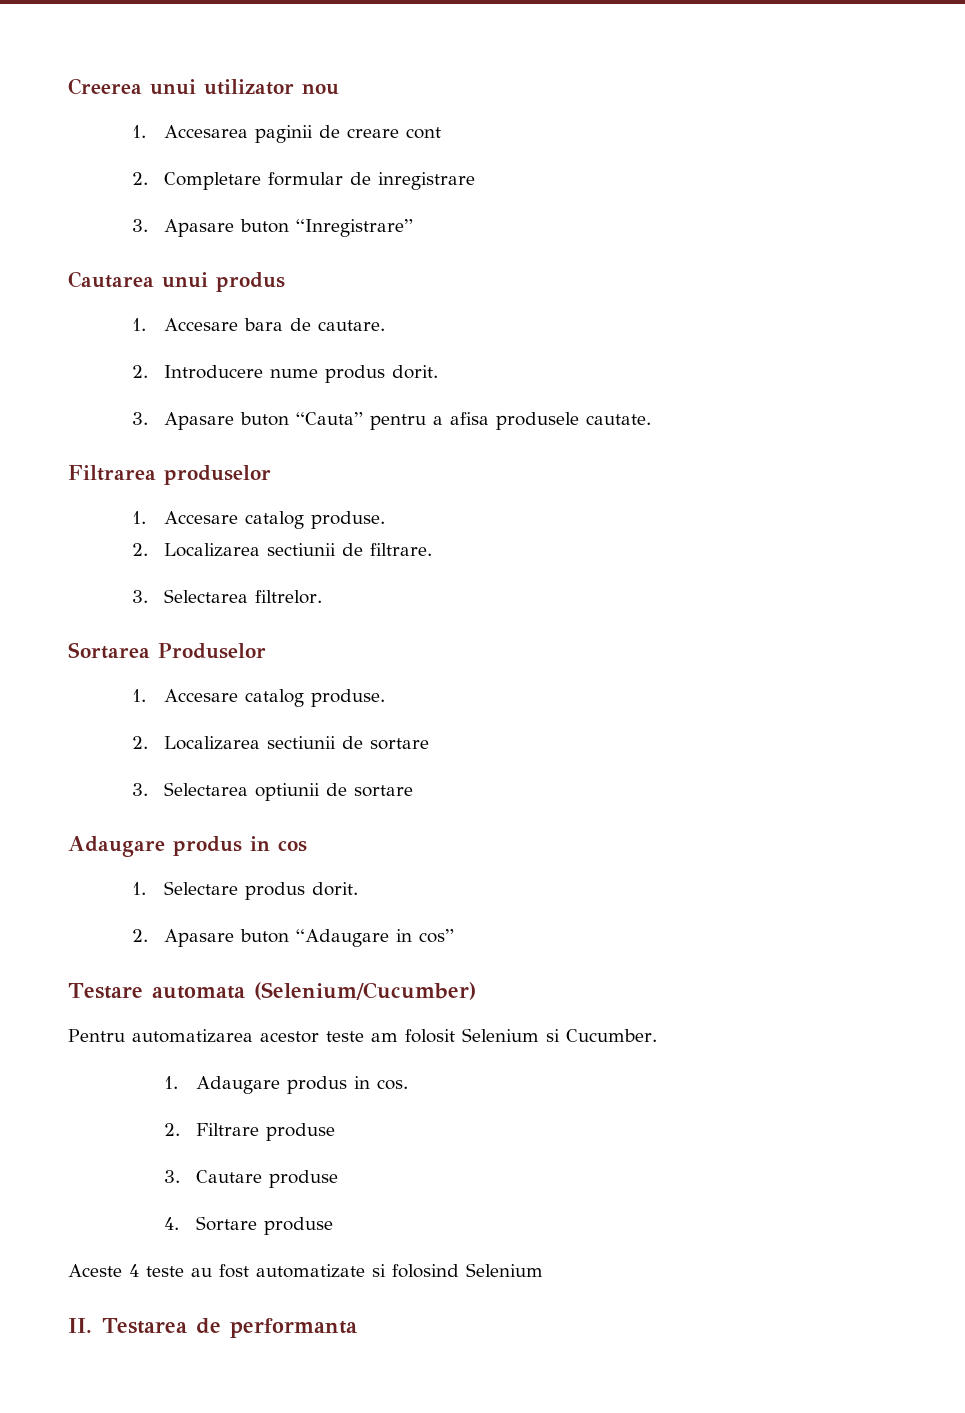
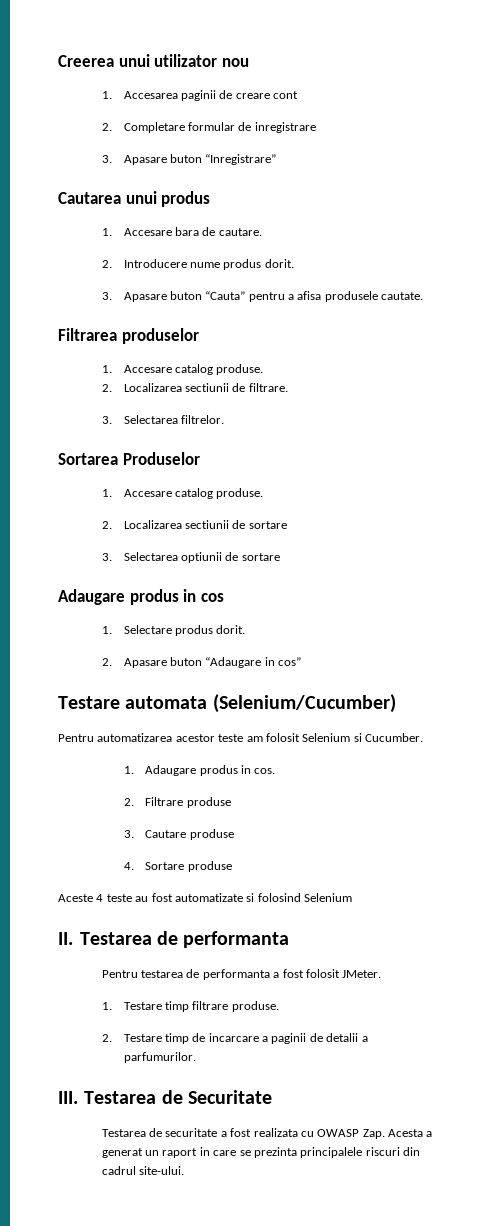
+ Pentru testarea de performanta a fost folosit JMeter.
+ 1. Testare timp filtrare produse.
+ 2. Testare timp de incarcare a paginii de detalii a parfumurilor.
+ III. Testarea de Securitate
+ Testarea de securitate a fost realizata cu OWASP Zap. Acesta a generat un raport in care se prezinta principalele riscuri din cadrul site-ului.

